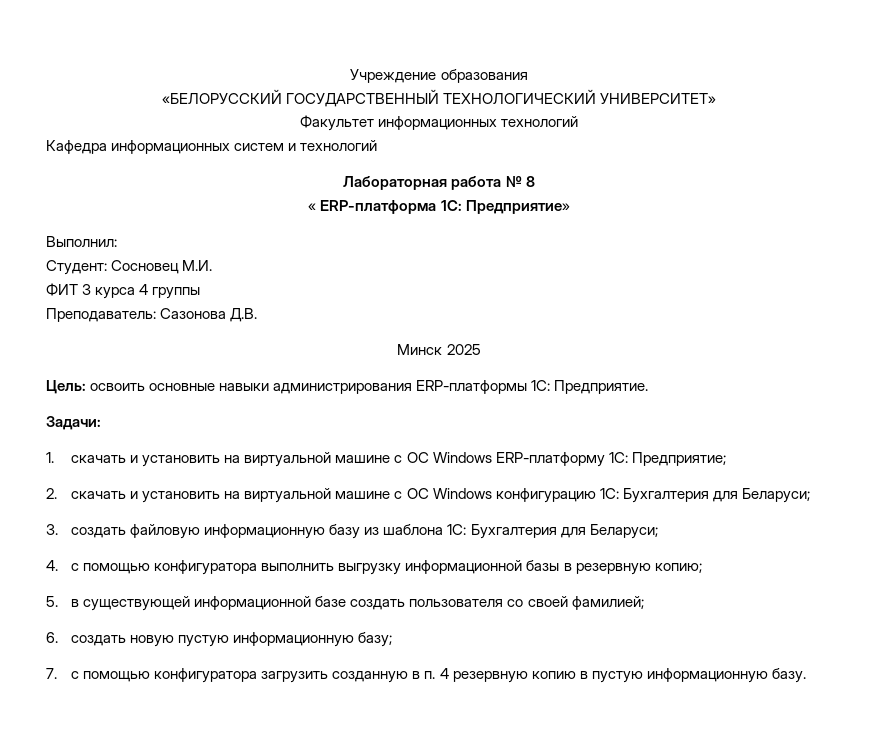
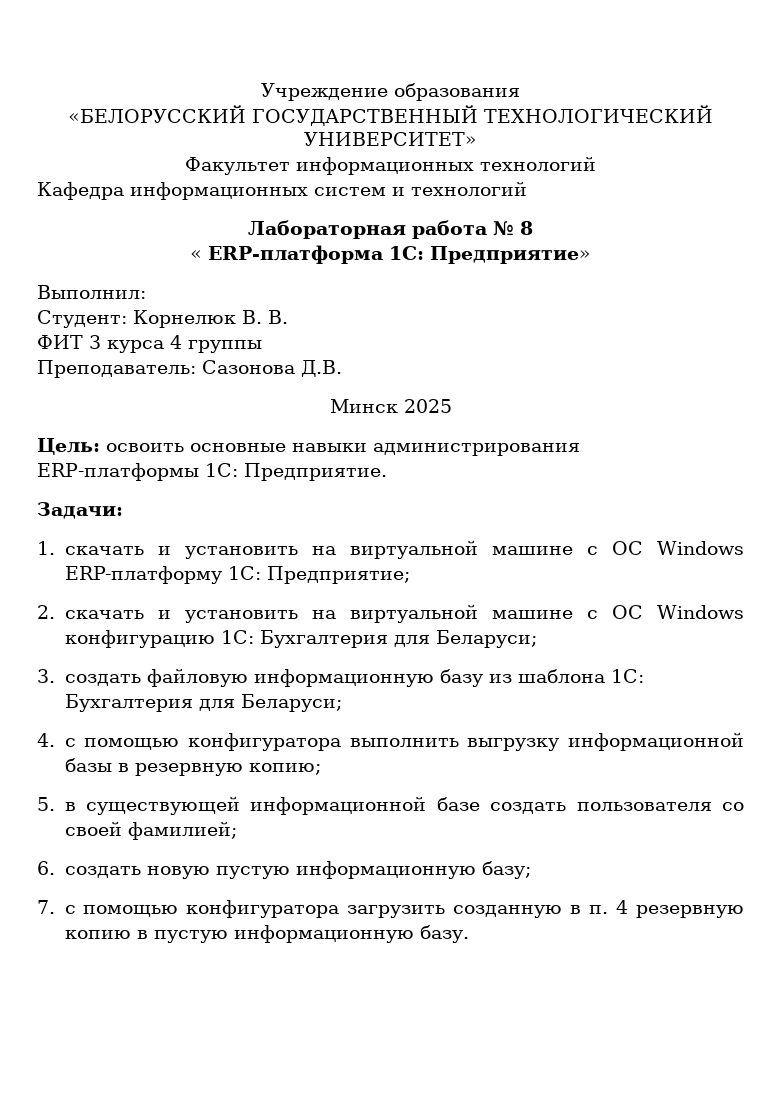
- Студент: Сосновец М.И.
+ Студент: Корнелюк В. В.

